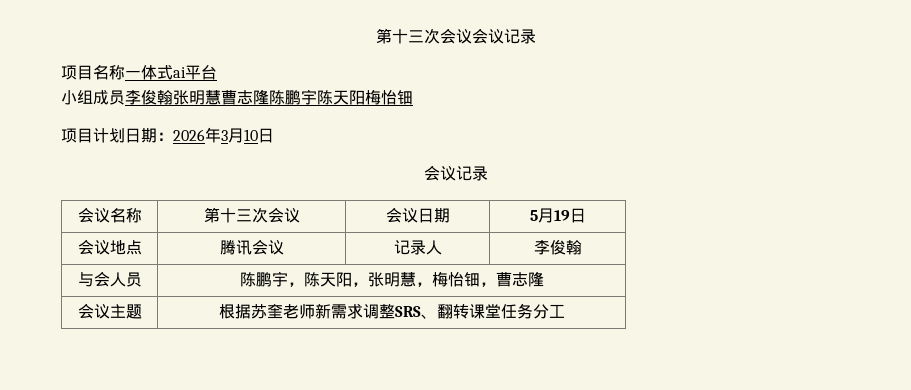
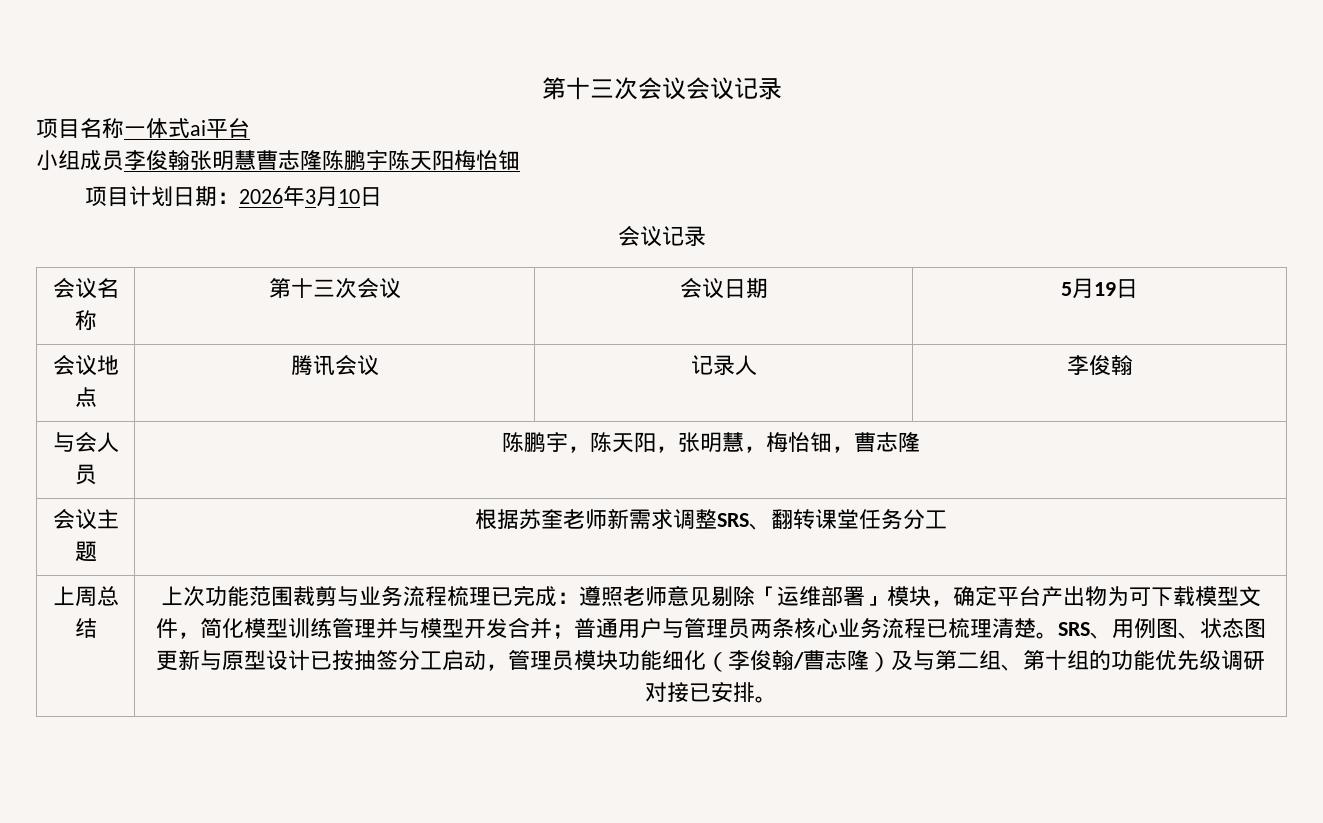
+ 上周总结 | 上次功能范围裁剪与业务流程梳理已完成：遵照老师意见剔除「运维部署」模块，确定平台产出物为可下载模型文件，简化模型训练管理并与模型开发合并；普通用户与管理员两条核心业务流程已梳理清楚。SRS、用例图、状态图更新与原型设计已按抽签分工启动，管理员模块功能细化（李俊翰/曹志隆）及与第二组、第十组的功能优先级调研对接已安排。

